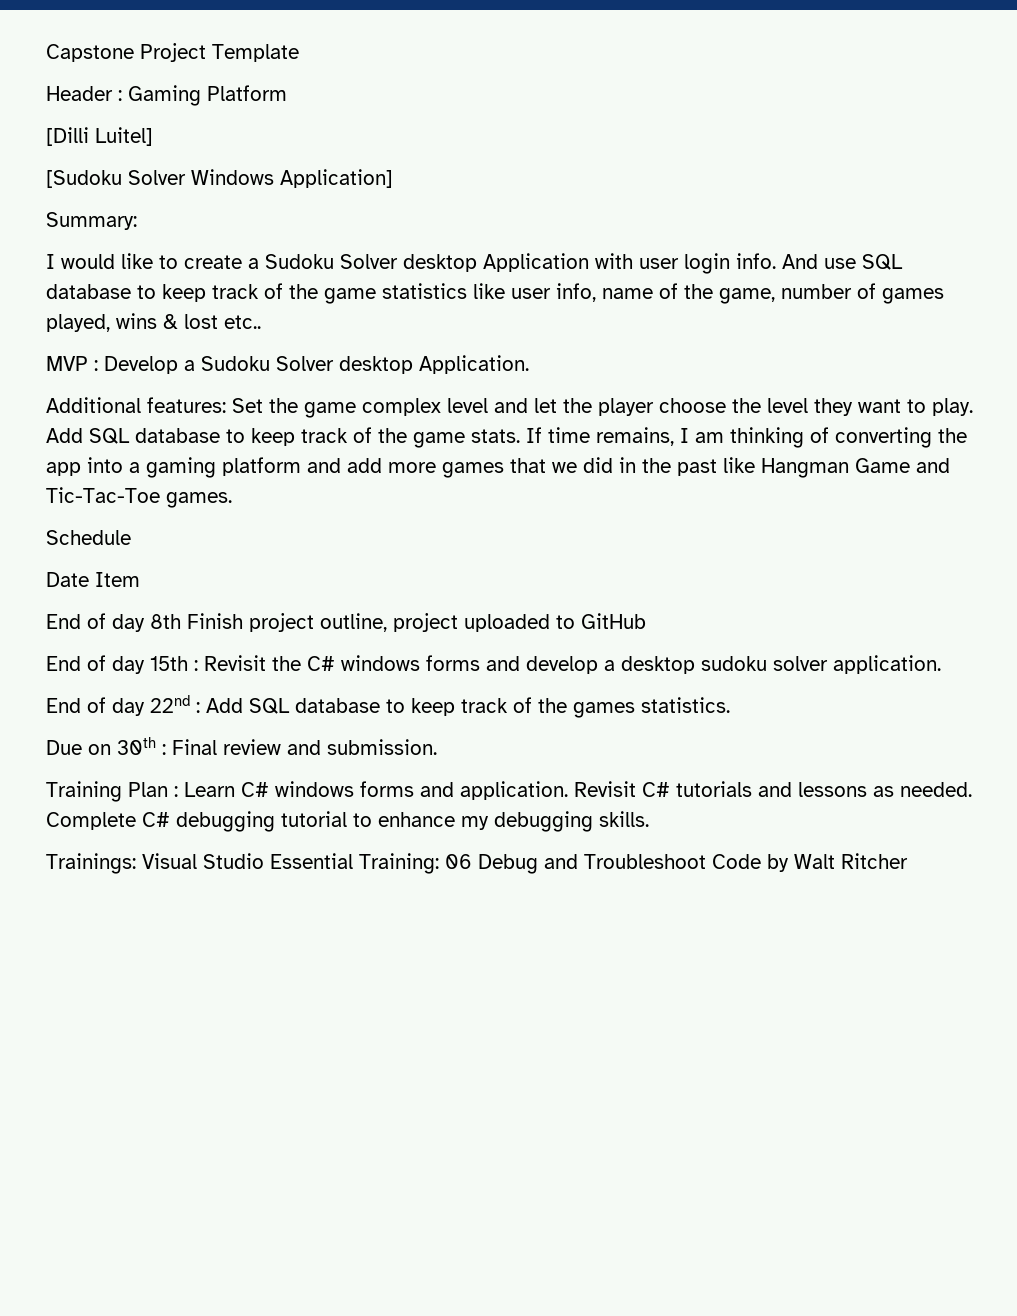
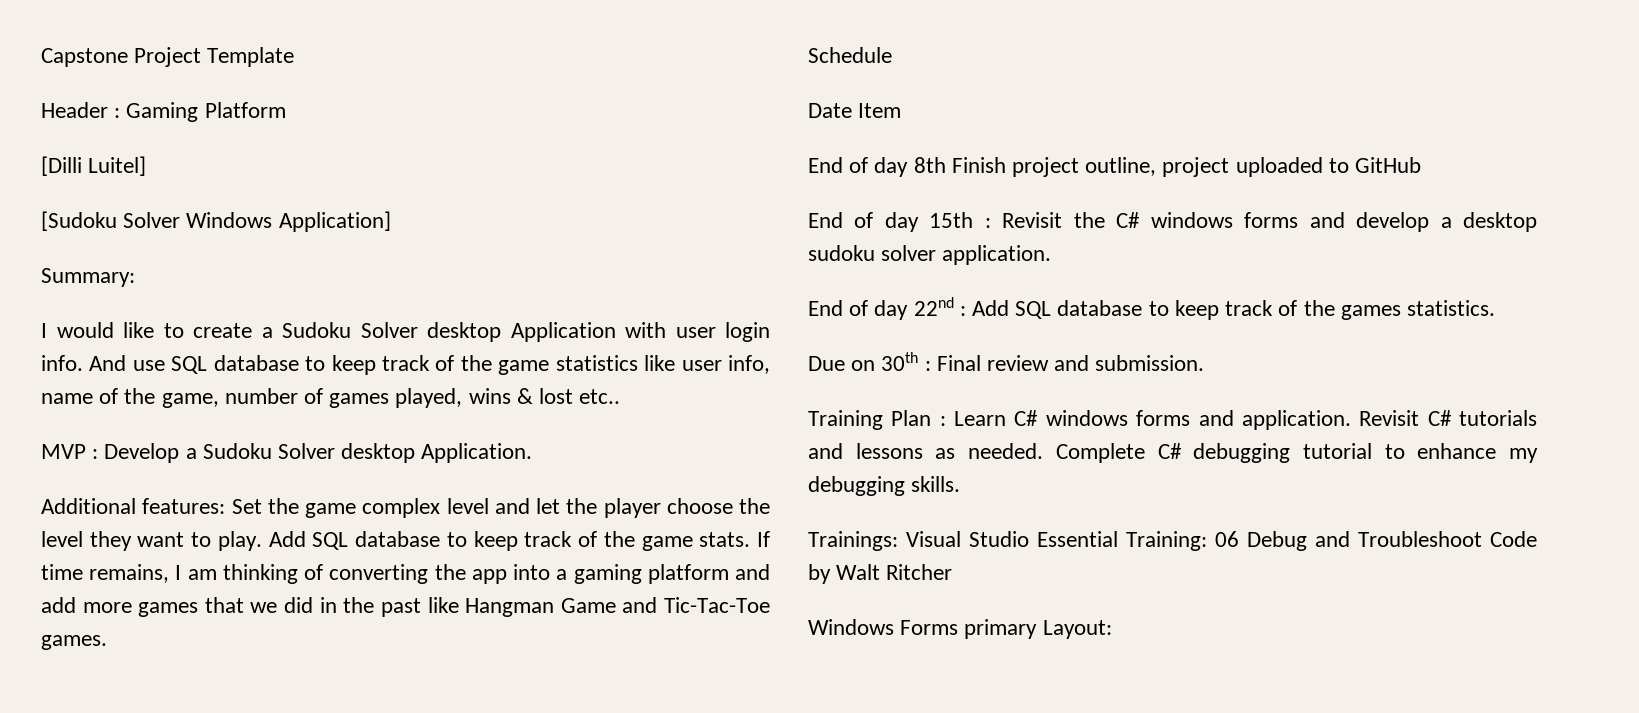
+ Windows Forms primary Layout:

